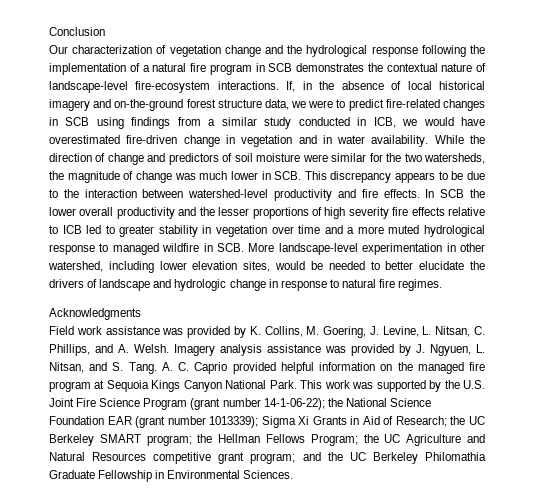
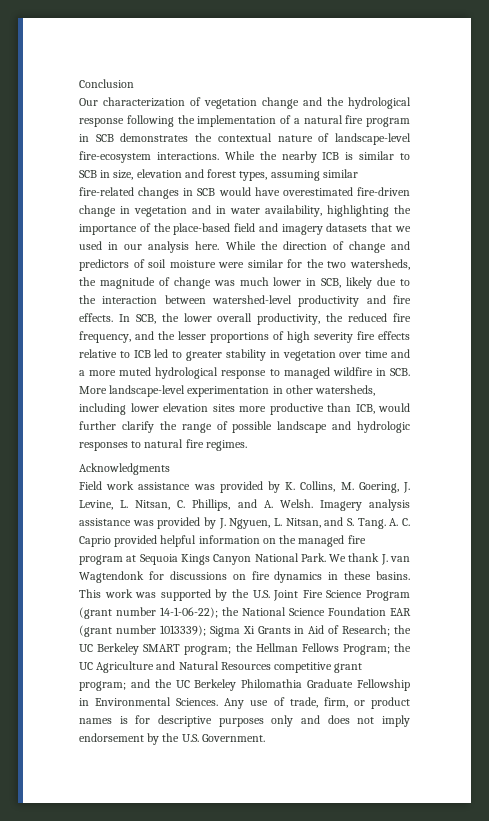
- If, in the absence of local historical imagery and on-the-ground forest structure data, we were to predict fire-related changes in SCB using findings from a similar study conducted in ICB, we would have overestimated fire-driven change in vegetation and in water availability.
+ While the nearby ICB is similar to SCB in size, elevation and forest types, assuming similar fire-related changes in SCB would have overestimated fire-driven change in vegetation and in water availability, highlighting the importance of the place-based field and imagery datasets that we used in our analysis here.
- While the direction of change and predictors of soil moisture were similar for the two watersheds, the magnitude of change was much lower in SCB. This discrepancy appears to be due to the interaction between watershed-level productivity and fire effects.
+ While the direction of change and predictors of soil moisture were similar for the two watersheds, the magnitude of change was much lower in SCB, likely due to the interaction between watershed-level productivity and fire effects.
- In SCB the lower overall productivity and the lesser proportions of high severity fire effects relative to ICB led to greater stability in vegetation over time and a more muted hydrological response to managed wildfire in SCB. More landscape-level experimentation in other watershed, including lower elevation sites, would be needed to better elucidate the drivers of landscape and hydrologic change in response to natural fire regimes.
+ In SCB, the lower overall productivity, the reduced fire frequency, and the lesser proportions of high severity fire effects relative to ICB led to greater stability in vegetation over time and a more muted hydrological response to managed wildfire in SCB. More landscape-level experimentation in other watersheds, including lower elevation sites more productive than ICB, would further clarify the range of possible landscape and hydrologic responses to natural fire regimes.
+ We thank J. van Wagtendonk for discussions on fire dynamics in these basins.
+ Any use of trade, firm, or product names is for descriptive purposes only and does not imply endorsement by the U.S. Government.

